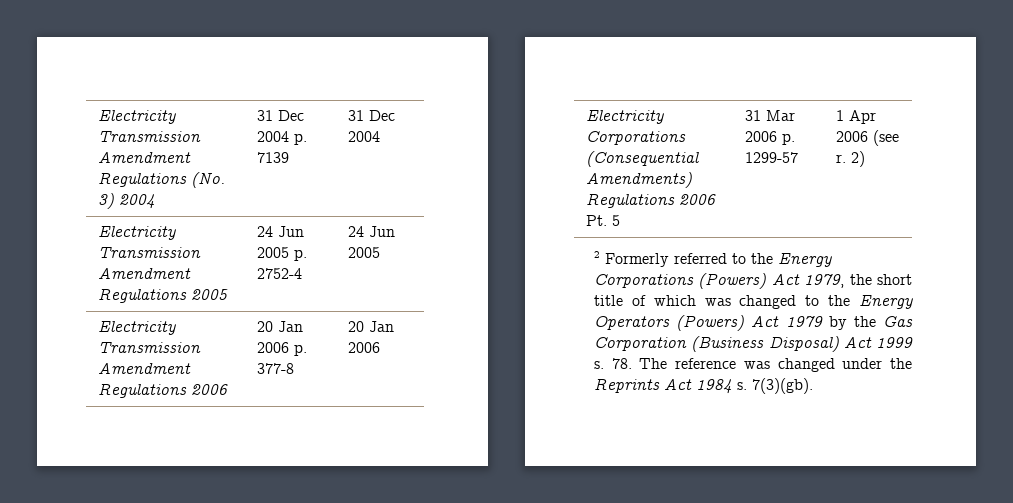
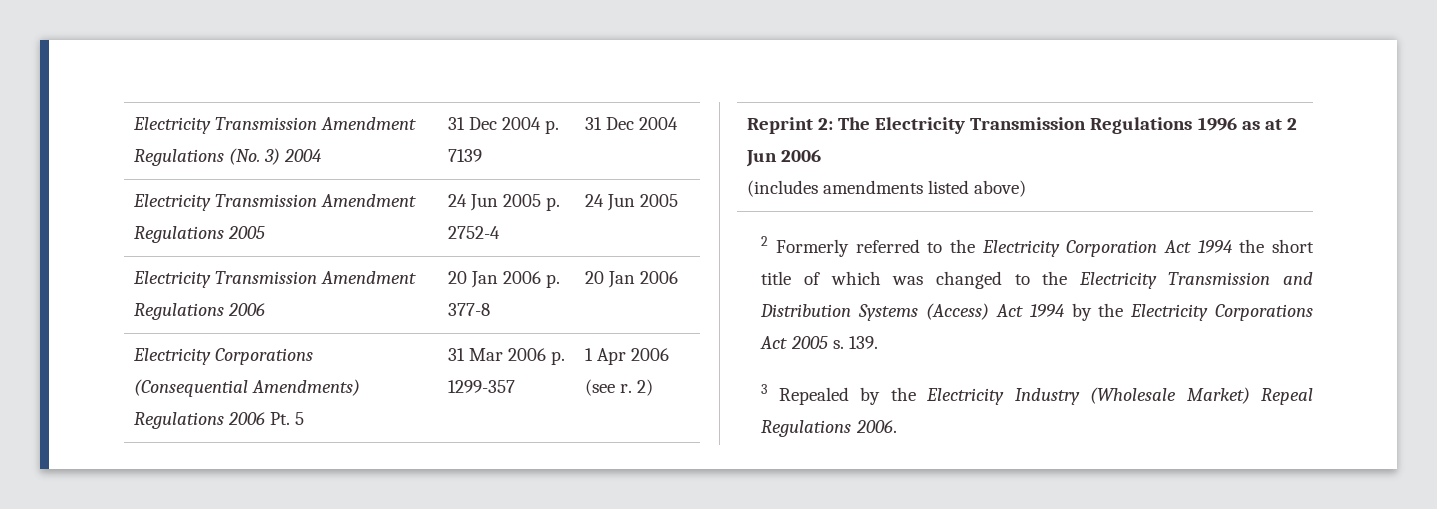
- Electricity Corporations (Consequential Amendments) Regulations 2006 Pt. 5 | 31 Mar 2006 p. 1299-57 | 1 Apr 2006 (see r. 2)
+ Electricity Corporations (Consequential Amendments) Regulations 2006 Pt. 5 | 31 Mar 2006 p. 1299-357 | 1 Apr 2006 (see r. 2)
+ Reprint 2: The Electricity Transmission Regulations 1996 as at 2 Jun 2006
+ (includes amendments listed above)
- 2 Formerly referred to the Energy Corporations (Powers) Act 1979, the short title of which was changed to the Energy Operators (Powers) Act 1979 by the Gas Corporation (Business Disposal) Act 1999 s. 78. The reference was changed under the Reprints Act 1984 s. 7(3)(gb).
+ 2 Formerly referred to the Electricity Corporation Act 1994 the short title of which was changed to the Electricity Transmission and Distribution Systems (Access) Act 1994 by the Electricity Corporations Act 2005 s. 139.
+ 3 Repealed by the Electricity Industry (Wholesale Market) Repeal Regulations 2006.

